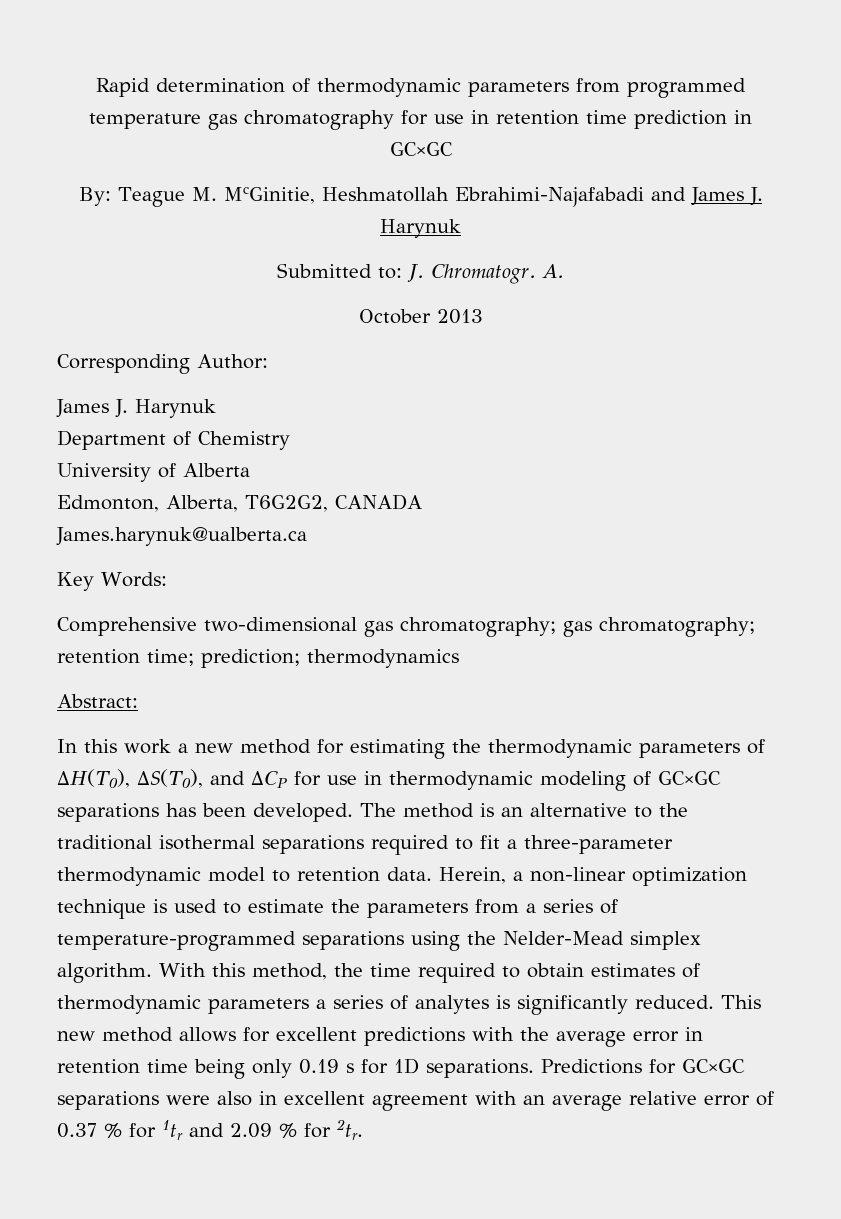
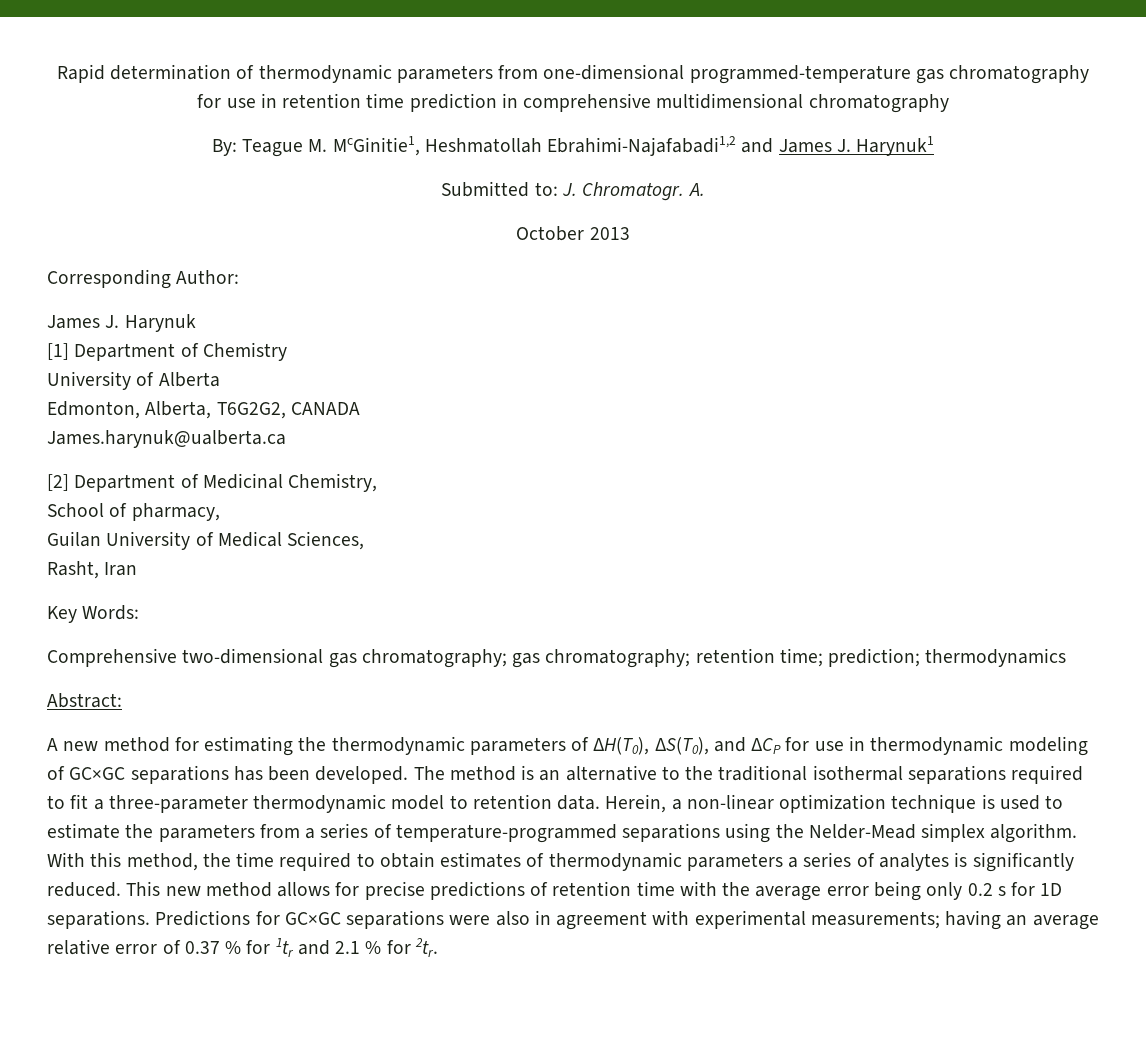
- Rapid determination of thermodynamic parameters from programmed temperature gas chromatography for use in retention time prediction in GC×GC
+ Rapid determination of thermodynamic parameters from one-dimensional programmed-temperature gas chromatography for use in retention time prediction in comprehensive multidimensional chromatography
- By: Teague M. McGinitie, Heshmatollah Ebrahimi-Najafabadi and James J. Harynuk
+ By: Teague M. McGinitie1, Heshmatollah Ebrahimi-Najafabadi1,2 and James J. Harynuk1
- Department of Chemistry
+ [1] Department of Chemistry
+ [2] Department of Medicinal Chemistry,
+ School of pharmacy,
+ Guilan University of Medical Sciences,
+ Rasht, Iran
- In this work a new method for estimating the thermodynamic parameters of ΔH(T0), ΔS(T0), and ΔCP for use in thermodynamic modeling of GC×GC separations has been developed.
+ A new method for estimating the thermodynamic parameters of ΔH(T0), ΔS(T0), and ΔCP for use in thermodynamic modeling of GC×GC separations has been developed.
- This new method allows for excellent predictions with the average error in retention time being only 0.19 s for 1D separations.
+ This new method allows for precise predictions of retention time with the average error being only 0.2 s for 1D separations.
- Predictions for GC×GC separations were also in excellent agreement with an average relative error of 0.37 % for 1tr and 2.09 % for 2tr.
+ Predictions for GC×GC separations were also in agreement with experimental measurements; having an average relative error of 0.37 % for 1tr and 2.1 % for 2tr.

